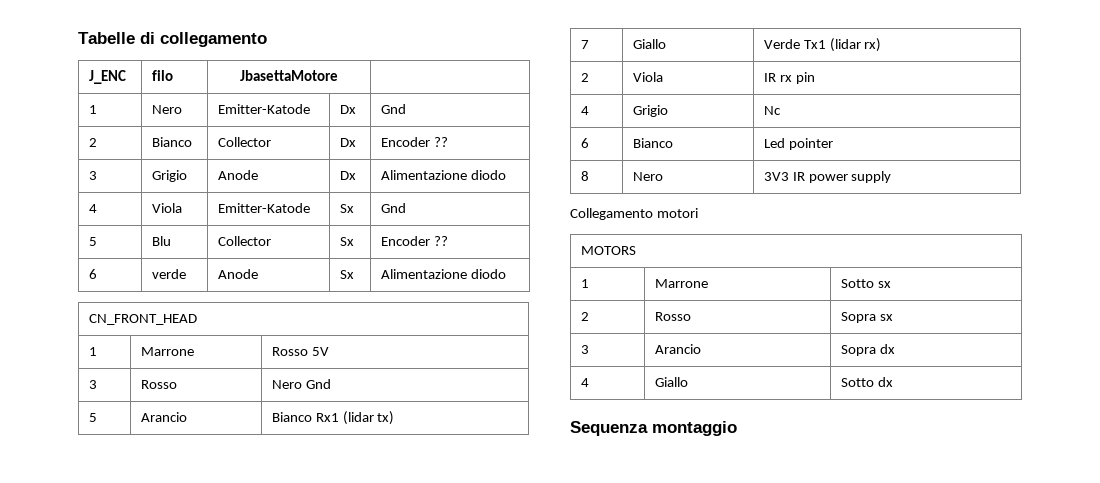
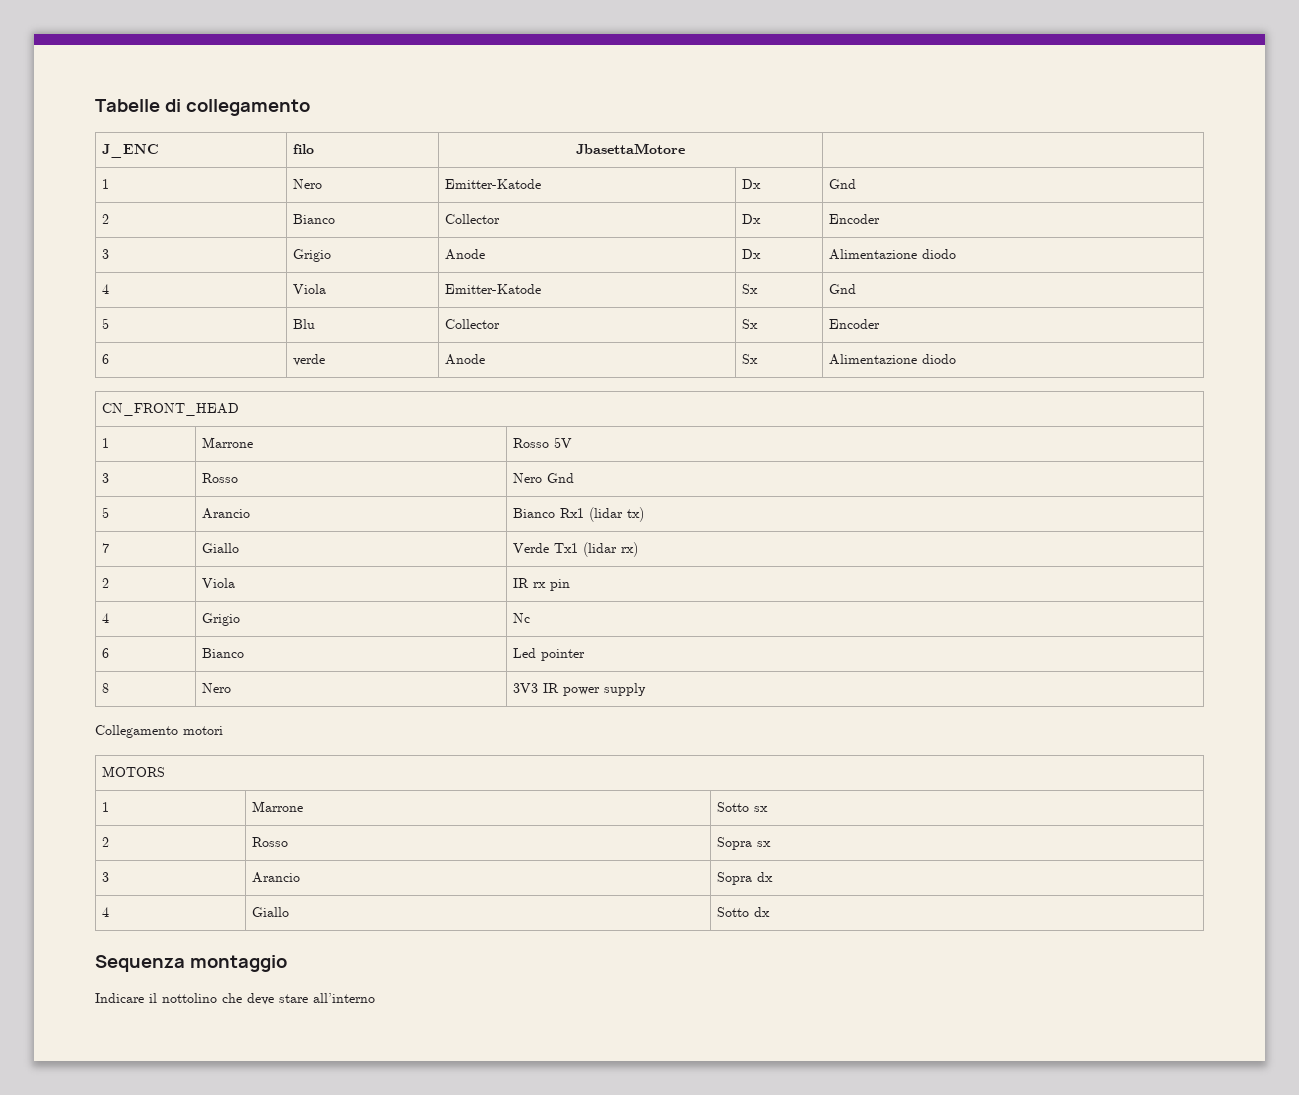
- 2 | Bianco | Collector | Dx | Encoder ??
+ 2 | Bianco | Collector | Dx | Encoder
- 5 | Blu | Collector | Sx | Encoder ??
+ 5 | Blu | Collector | Sx | Encoder
+ Indicare il nottolino che deve stare all’interno

